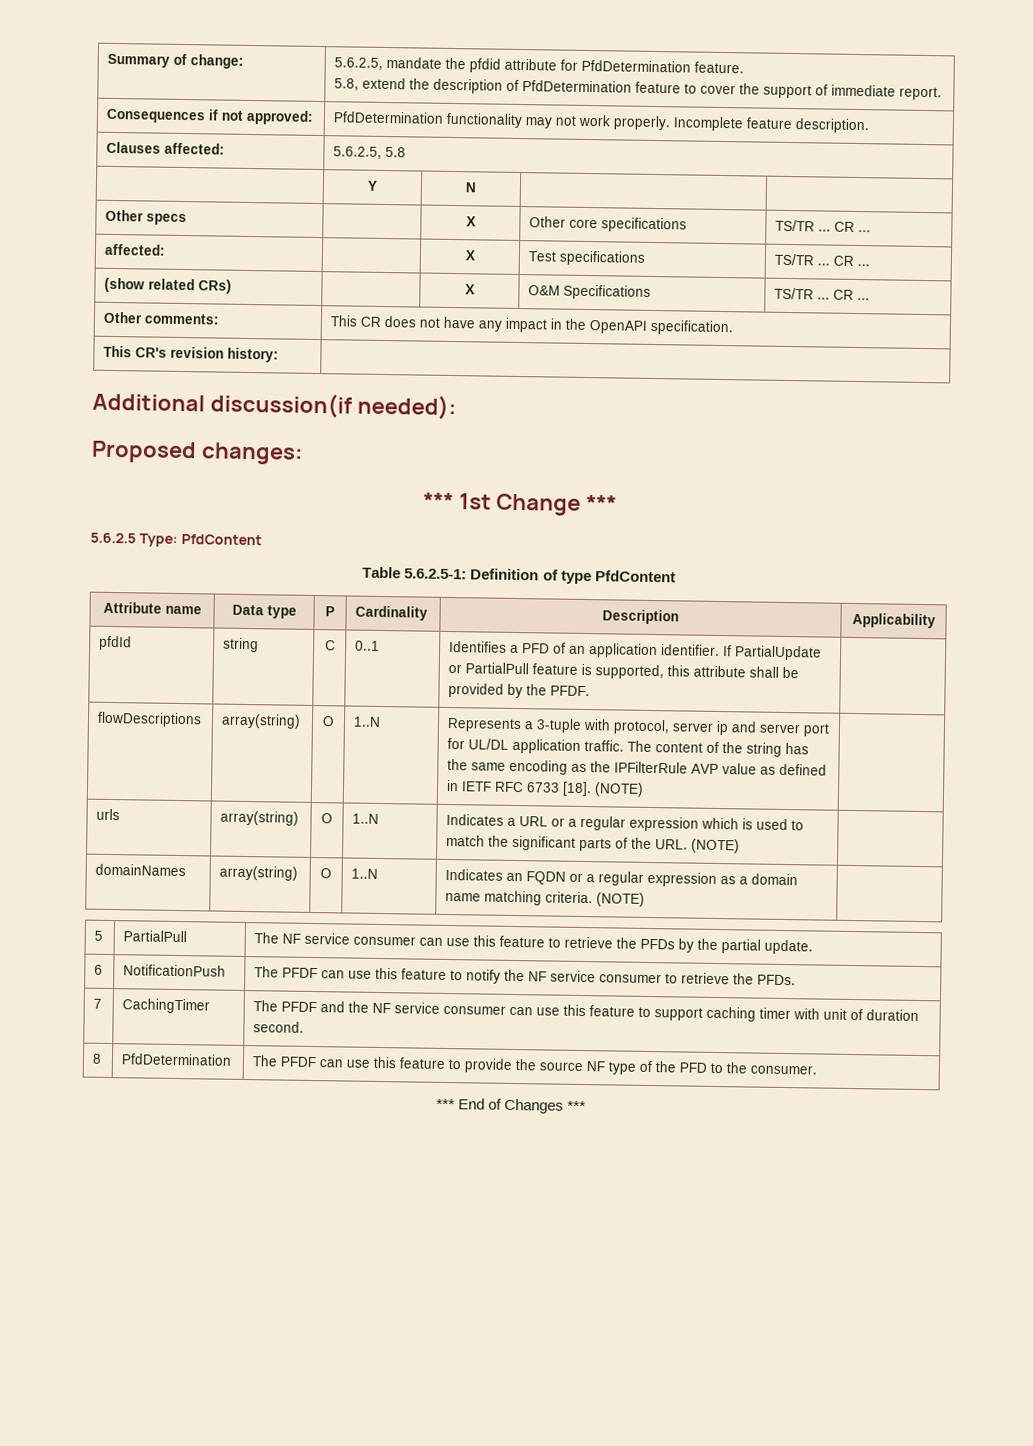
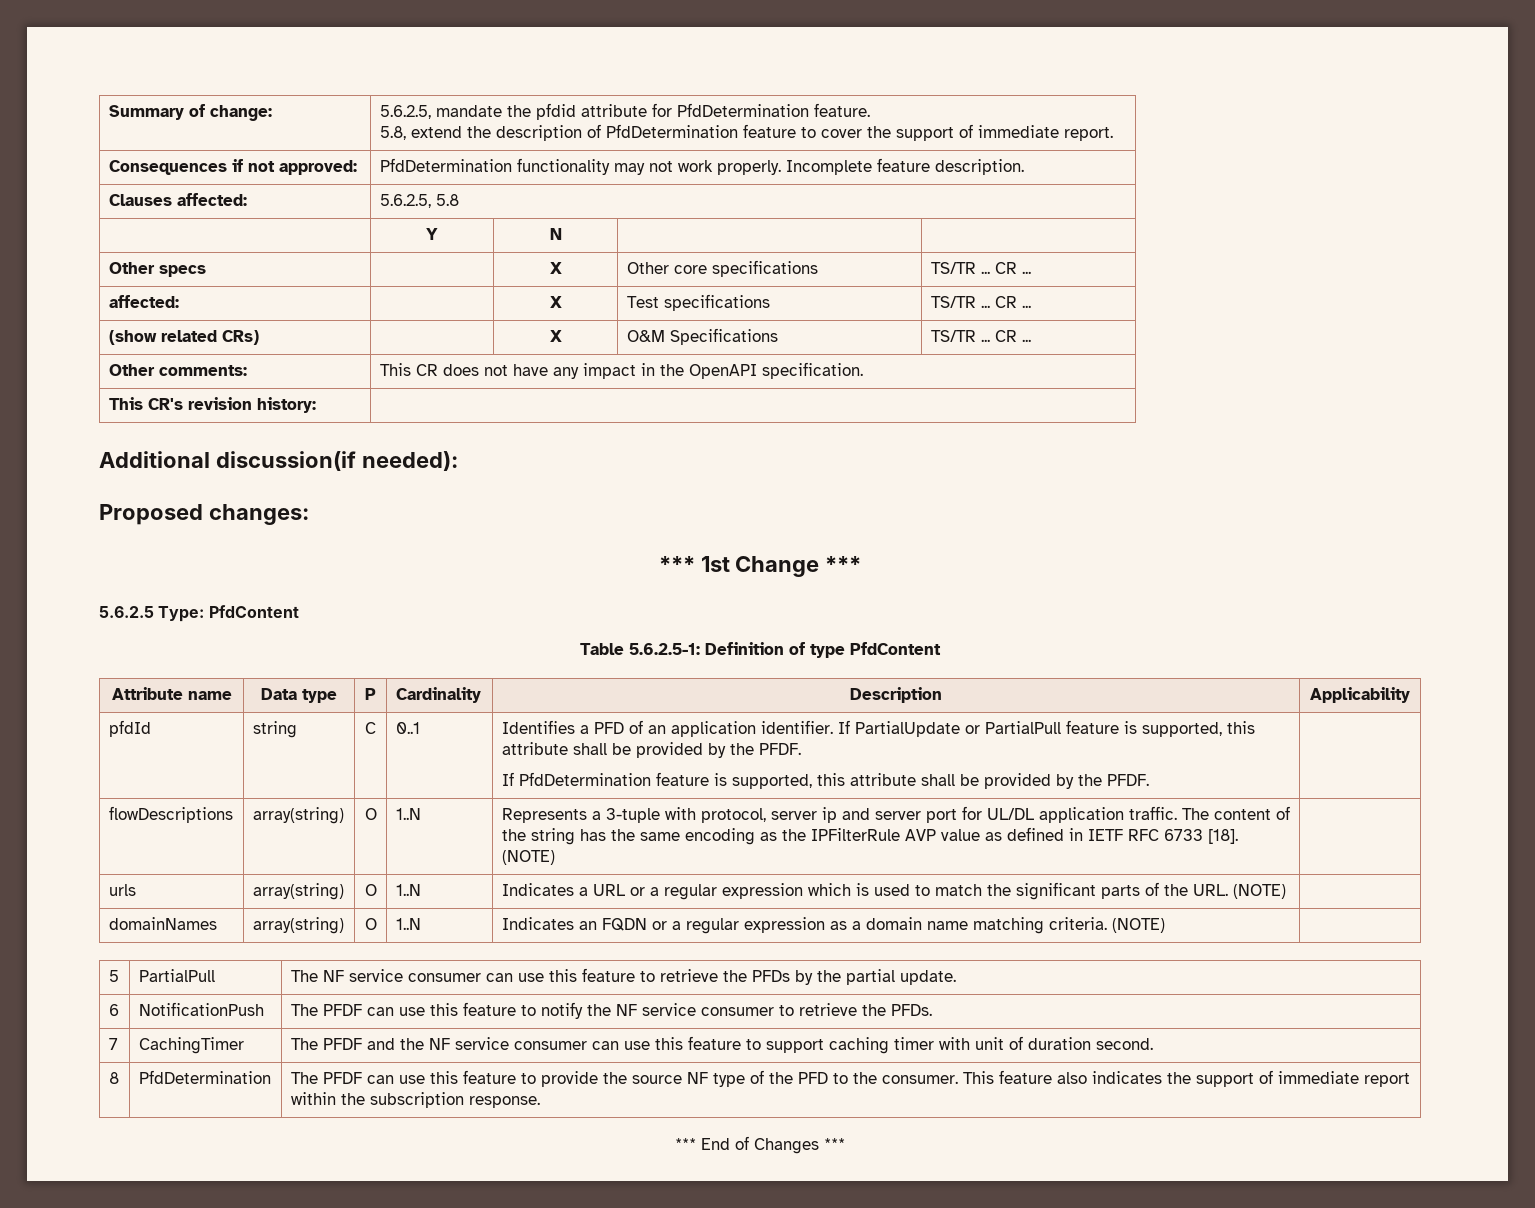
- pfdId | string | C | 0..1 | Identifies a PFD of an application identifier. If PartialUpdate or PartialPull feature is supported, this attribute shall be provided by the PFDF. |
+ pfdId | string | C | 0..1 | Identifies a PFD of an application identifier. If PartialUpdate or PartialPull feature is supported, this attribute shall be provided by the PFDF.
+ If PfdDetermination feature is supported, this attribute shall be provided by the PFDF. |
- 8 | PfdDetermination | The PFDF can use this feature to provide the source NF type of the PFD to the consumer.
+ 8 | PfdDetermination | The PFDF can use this feature to provide the source NF type of the PFD to the consumer. This feature also indicates the support of immediate report within the subscription response.

